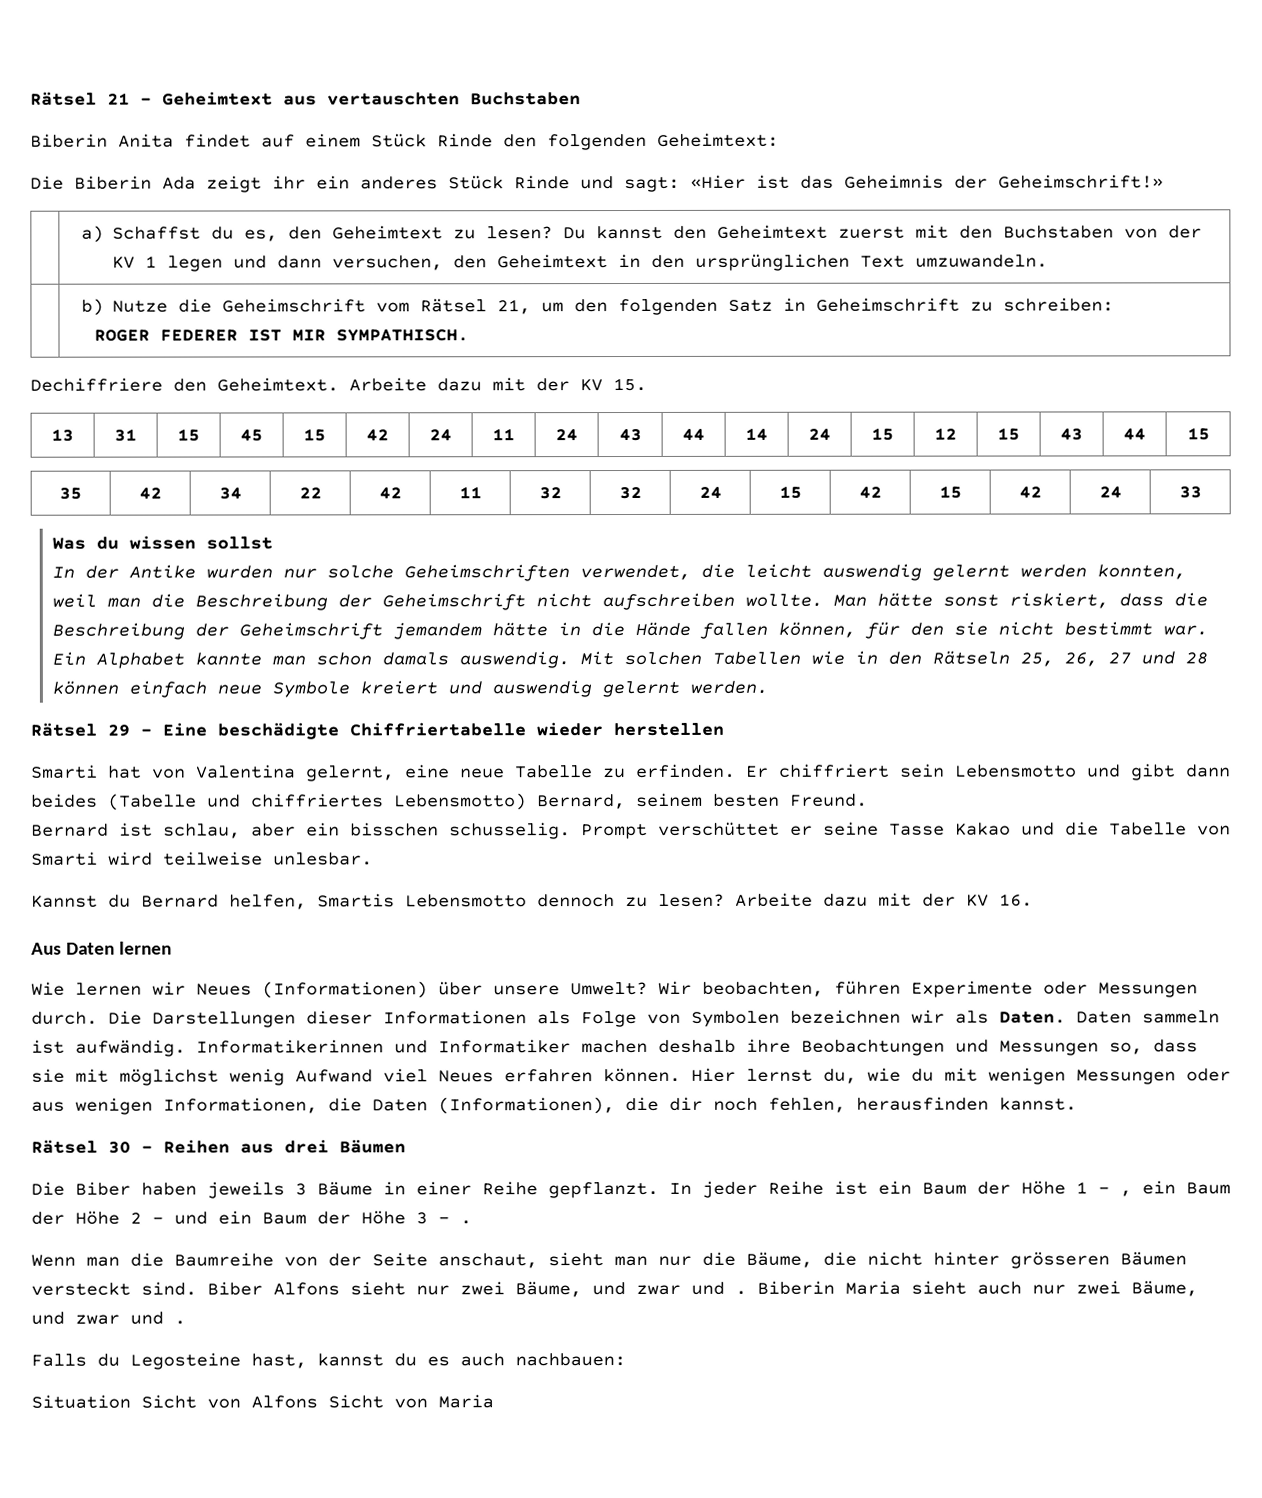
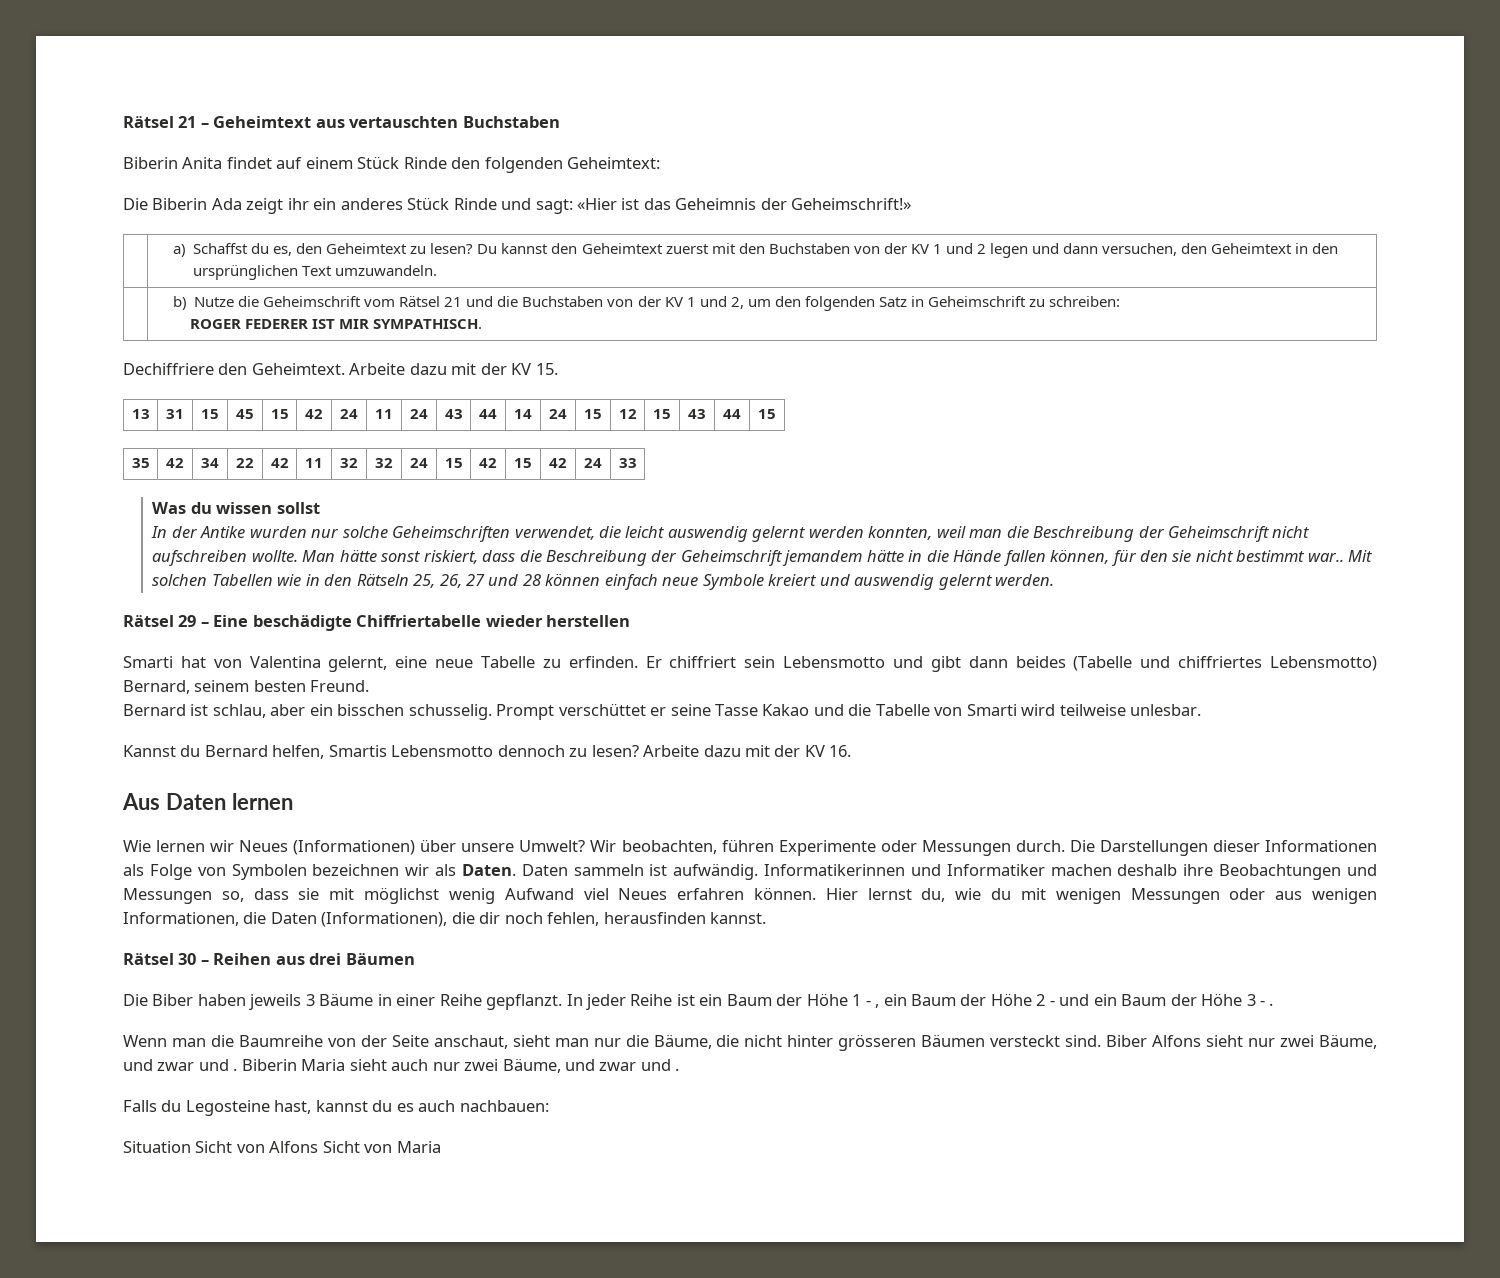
- | a) Schaffst du es, den Geheimtext zu lesen? Du kannst den Geheimtext zuerst mit den Buchstaben von der KV 1 legen und dann versuchen, den Geheimtext in den ursprünglichen Text umzuwandeln.
+ | a) Schaffst du es, den Geheimtext zu lesen? Du kannst den Geheimtext zuerst mit den Buchstaben von der KV 1 und 2 legen und dann versuchen, den Geheimtext in den ursprünglichen Text umzuwandeln.
- | b) Nutze die Geheimschrift vom Rätsel 21, um den folgenden Satz in Geheimschrift zu schreiben:
+ | b) Nutze die Geheimschrift vom Rätsel 21 und die Buchstaben von der KV 1 und 2, um den folgenden Satz in Geheimschrift zu schreiben:
- Man hätte sonst riskiert, dass die Beschreibung der Geheimschrift jemandem hätte in die Hände fallen können, für den sie nicht bestimmt war. Ein Alphabet kannte man schon damals auswendig.
+ Man hätte sonst riskiert, dass die Beschreibung der Geheimschrift jemandem hätte in die Hände fallen können, für den sie nicht bestimmt war..

